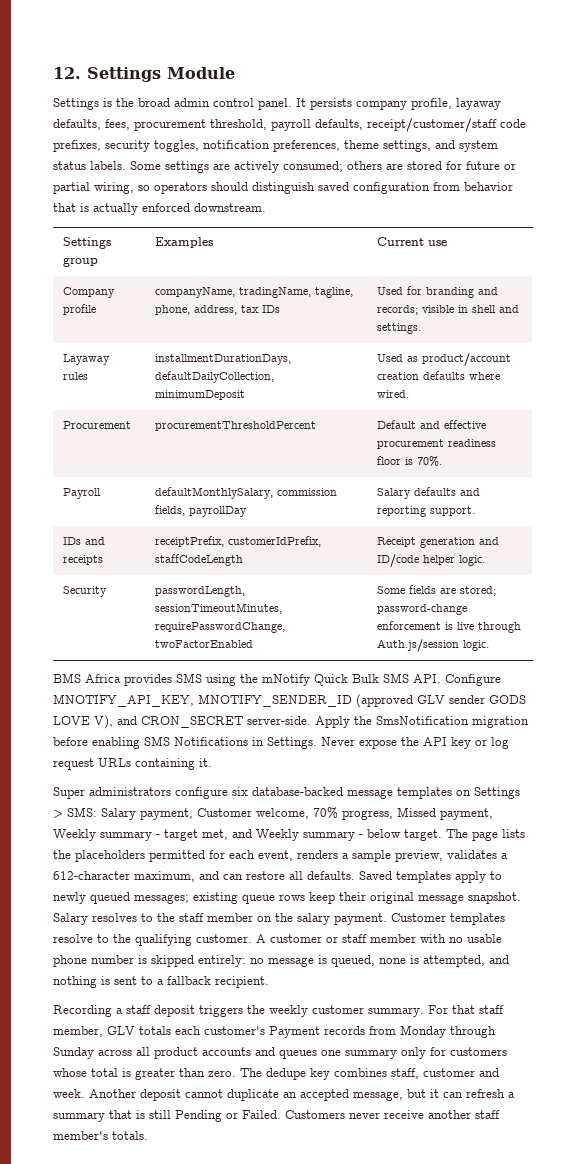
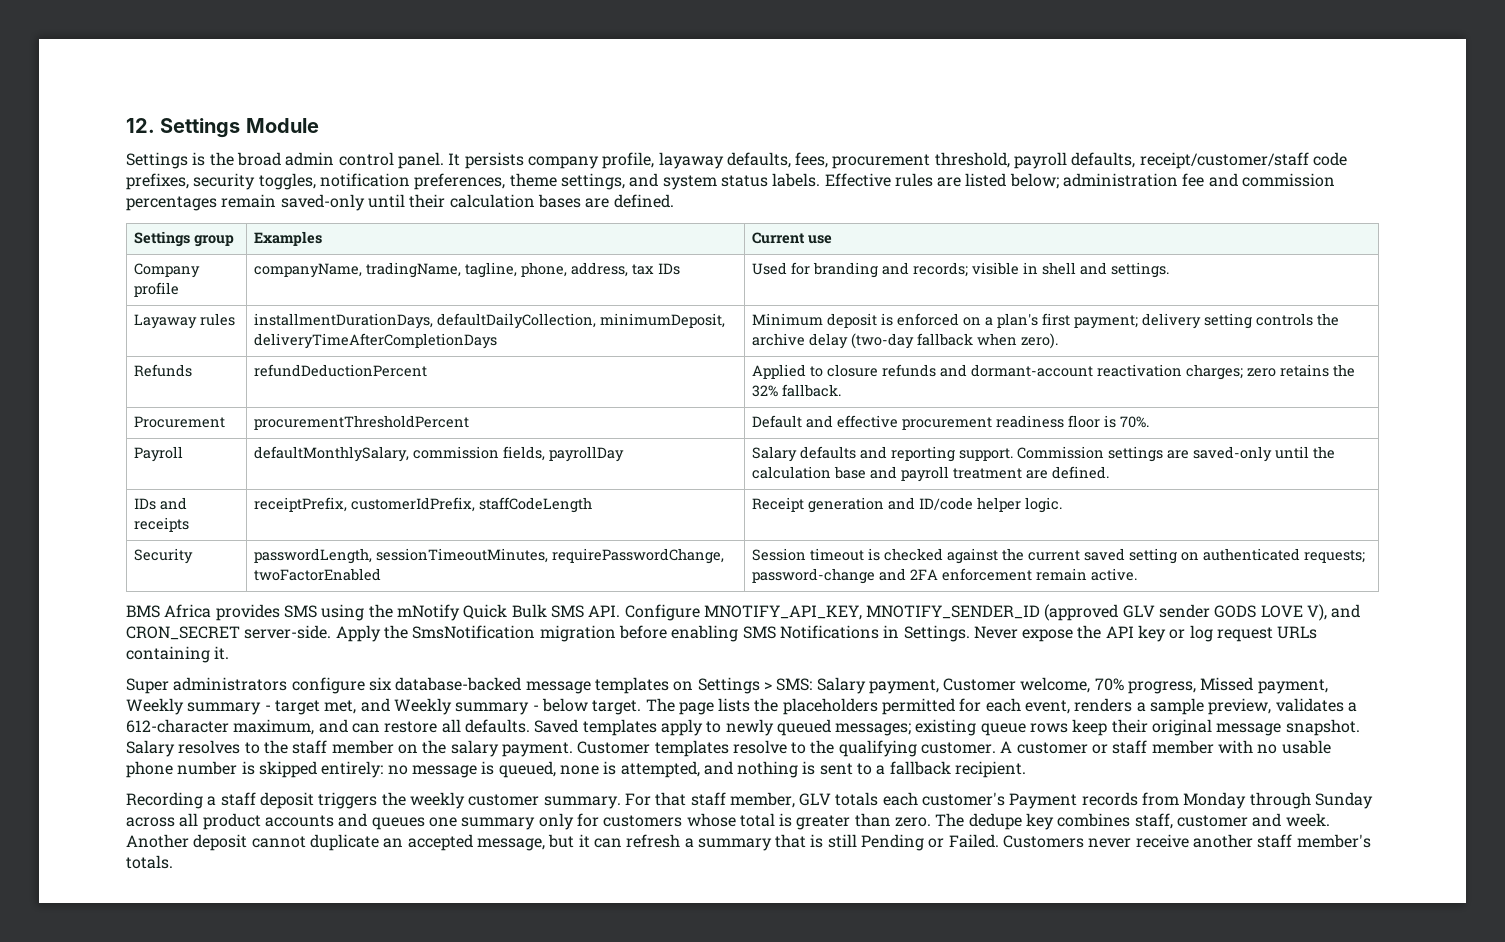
- Some settings are actively consumed; others are stored for future or partial wiring, so operators should distinguish saved configuration from behavior that is actually enforced downstream.
+ Effective rules are listed below; administration fee and commission percentages remain saved-only until their calculation bases are defined.
- Layaway rules | installmentDurationDays, defaultDailyCollection, minimumDeposit | Used as product/account creation defaults where wired.
+ Layaway rules | installmentDurationDays, defaultDailyCollection, minimumDeposit, deliveryTimeAfterCompletionDays | Minimum deposit is enforced on a plan's first payment; delivery setting controls the archive delay (two-day fallback when zero).
+ Refunds | refundDeductionPercent | Applied to closure refunds and dormant-account reactivation charges; zero retains the 32% fallback.
- Payroll | defaultMonthlySalary, commission fields, payrollDay | Salary defaults and reporting support.
+ Payroll | defaultMonthlySalary, commission fields, payrollDay | Salary defaults and reporting support. Commission settings are saved-only until the calculation base and payroll treatment are defined.
- Security | passwordLength, sessionTimeoutMinutes, requirePasswordChange, twoFactorEnabled | Some fields are stored; password-change enforcement is live through Auth.js/session logic.
+ Security | passwordLength, sessionTimeoutMinutes, requirePasswordChange, twoFactorEnabled | Session timeout is checked against the current saved setting on authenticated requests; password-change and 2FA enforcement remain active.

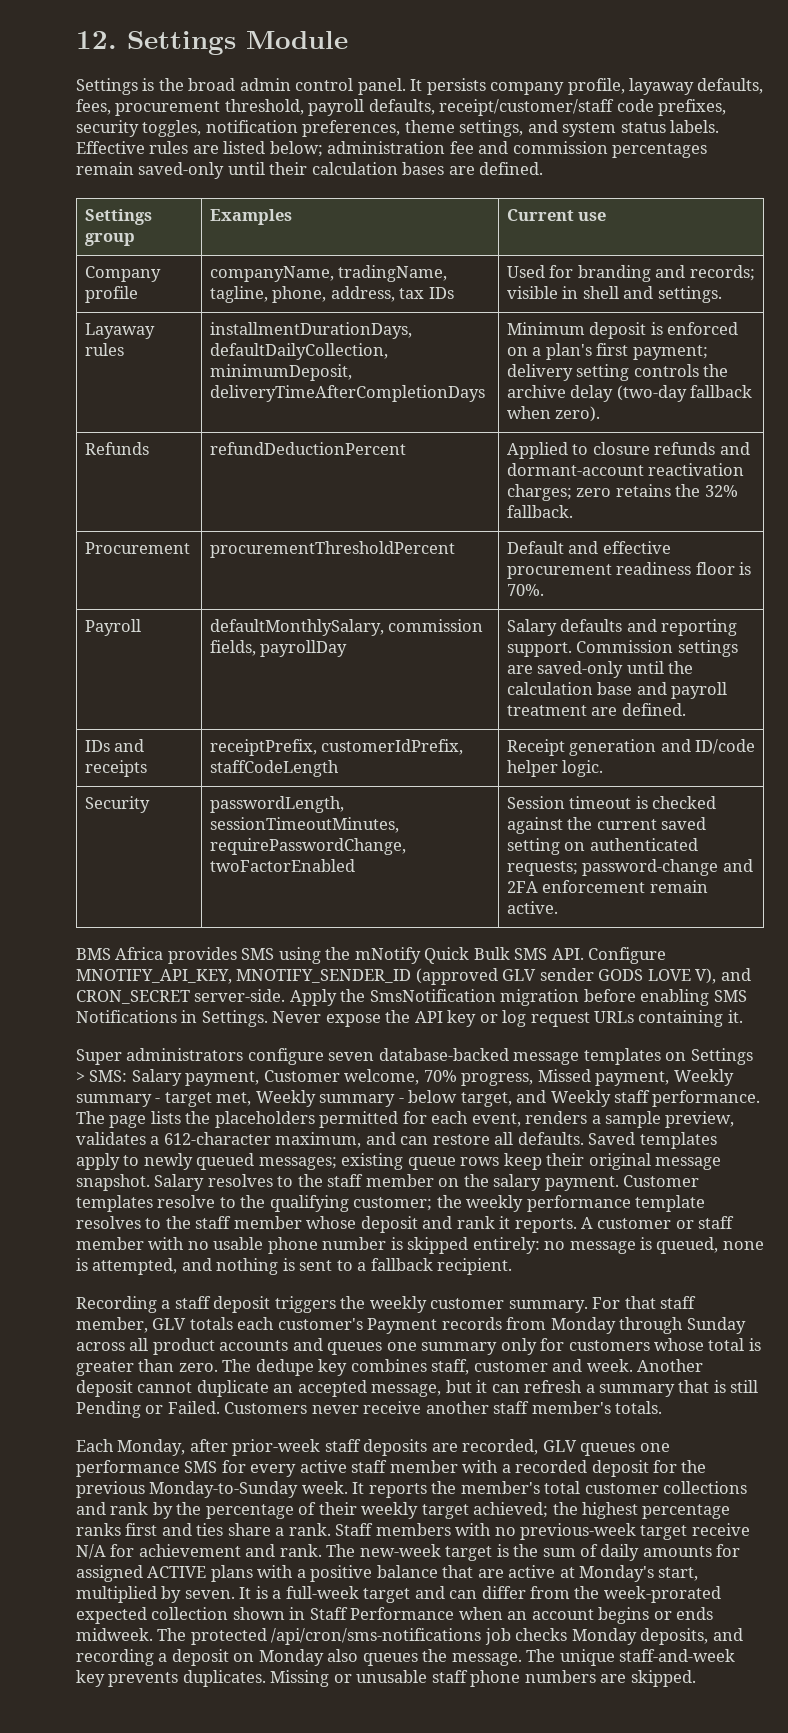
- Super administrators configure six database-backed message templates on Settings > SMS: Salary payment, Customer welcome, 70% progress, Missed payment, Weekly summary - target met, and Weekly summary - below target.
+ Super administrators configure seven database-backed message templates on Settings > SMS: Salary payment, Customer welcome, 70% progress, Missed payment, Weekly summary - target met, Weekly summary - below target, and Weekly staff performance.
- Customer templates resolve to the qualifying customer.
+ Customer templates resolve to the qualifying customer; the weekly performance template resolves to the staff member whose deposit and rank it reports.
+ Each Monday, after prior-week staff deposits are recorded, GLV queues one performance SMS for every active staff member with a recorded deposit for the previous Monday-to-Sunday week. It reports the member's total customer collections and rank by the percentage of their weekly target achieved; the highest percentage ranks first and ties share a rank. Staff members with no previous-week target receive N/A for achievement and rank. The new-week target is the sum of daily amounts for assigned ACTIVE plans with a positive balance that are active at Monday's start, multiplied by seven. It is a full-week target and can differ from the week-prorated expected collection shown in Staff Performance when an account begins or ends midweek. The protected /api/cron/sms-notifications job checks Monday deposits, and recording a deposit on Monday also queues the message. The unique staff-and-week key prevents duplicates. Missing or unusable staff phone numbers are skipped.

